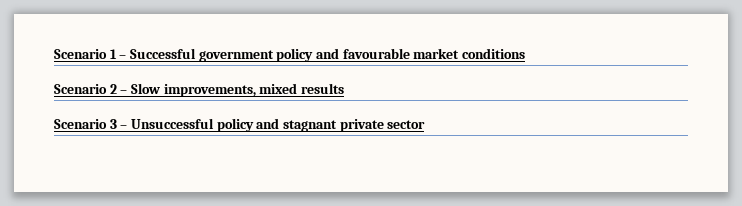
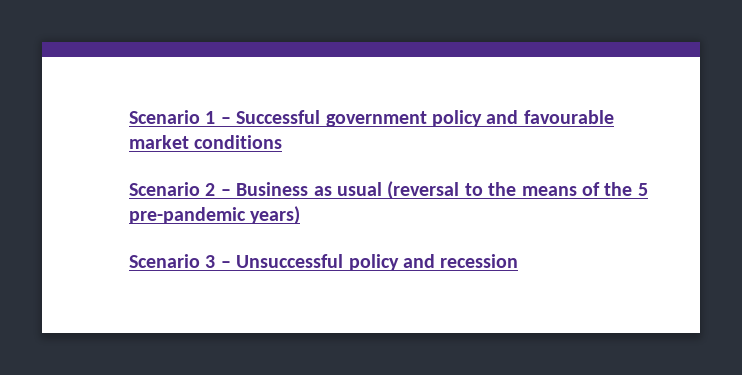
- Scenario 2 – Slow improvements, mixed results
+ Scenario 2 – Business as usual (reversal to the means of the 5 pre-pandemic years)
- Scenario 3 – Unsuccessful policy and stagnant private sector
+ Scenario 3 – Unsuccessful policy and recession

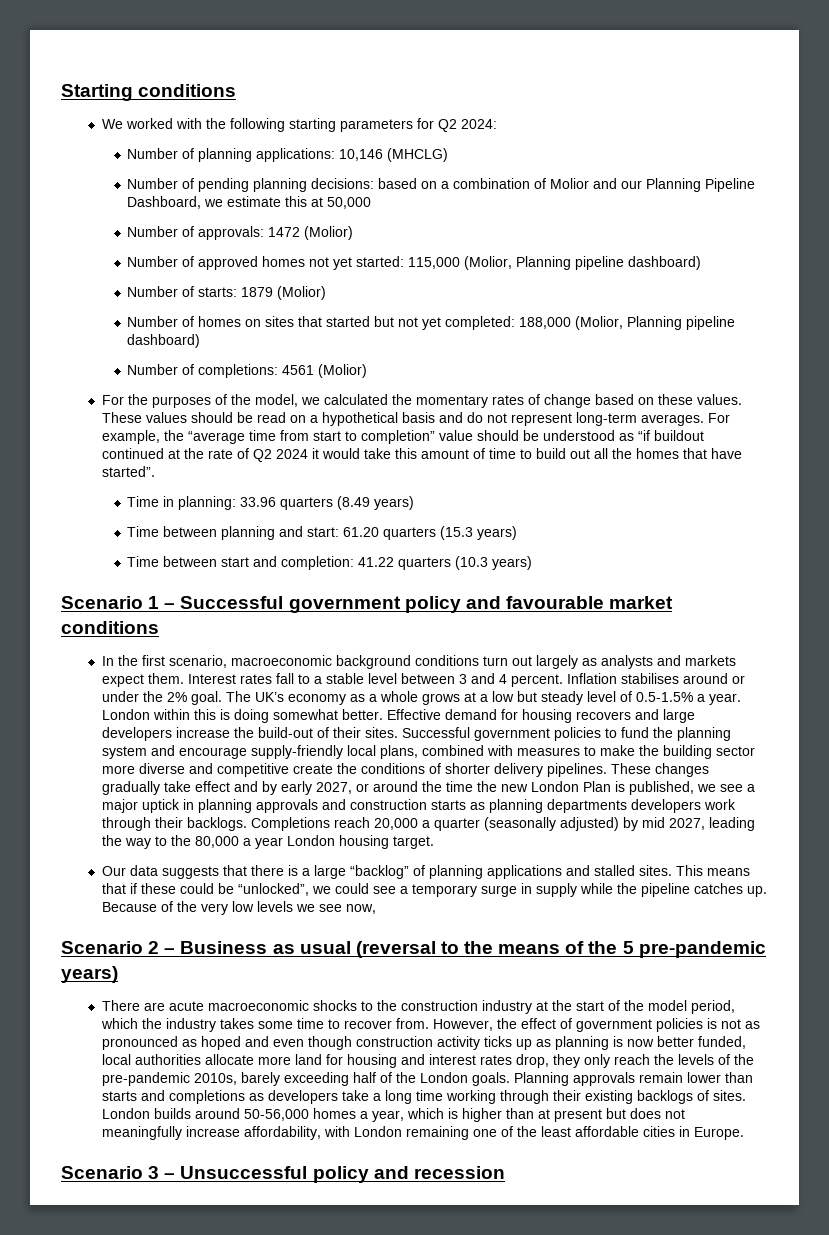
+ Starting conditions
+ We worked with the following starting parameters for Q2 2024:
+ Number of planning applications: 10,146 (MHCLG)
+ Number of pending planning decisions: based on a combination of Molior and our Planning Pipeline Dashboard, we estimate this at 50,000
+ Number of approvals: 1472 (Molior)
+ Number of approved homes not yet started: 115,000 (Molior, Planning pipeline dashboard)
+ Number of starts: 1879 (Molior)
+ Number of homes on sites that started but not yet completed: 188,000 (Molior, Planning pipeline dashboard)
+ Number of completions: 4561 (Molior)
+ For the purposes of the model, we calculated the momentary rates of change based on these values. These values should be read on a hypothetical basis and do not represent long-term averages. For example, the “average time from start to completion” value should be understood as “if buildout continued at the rate of Q2 2024 it would take this amount of time to build out all the homes that have started”.
+ Time in planning: 33.96 quarters (8.49 years)
+ Time between planning and start: 61.20 quarters (15.3 years)
+ Time between start and completion: 41.22 quarters (10.3 years)
+ In the first scenario, macroeconomic background conditions turn out largely as analysts and markets expect them. Interest rates fall to a stable level between 3 and 4 percent. Inflation stabilises around or under the 2% goal. The UK’s economy as a whole grows at a low but steady level of 0.5-1.5% a year. London within this is doing somewhat better. Effective demand for housing recovers and large developers increase the build-out of their sites. Successful government policies to fund the planning system and encourage supply-friendly local plans, combined with measures to make the building sector more diverse and competitive create the conditions of shorter delivery pipelines. These changes gradually take effect and by early 2027, or around the time the new London Plan is published, we see a major uptick in planning approvals and construction starts as planning departments developers work through their backlogs. Completions reach 20,000 a quarter (seasonally adjusted) by mid 2027, leading the way to the 80,000 a year London housing target.
+ Our data suggests that there is a large “backlog” of planning applications and stalled sites. This means that if these could be “unlocked”, we could see a temporary surge in supply while the pipeline catches up. Because of the very low levels we see now,
+ There are acute macroeconomic shocks to the construction industry at the start of the model period, which the industry takes some time to recover from. However, the effect of government policies is not as pronounced as hoped and even though construction activity ticks up as planning is now better funded, local authorities allocate more land for housing and interest rates drop, they only reach the levels of the pre-pandemic 2010s, barely exceeding half of the London goals. Planning approvals remain lower than starts and completions as developers take a long time working through their existing backlogs of sites. London builds around 50-56,000 homes a year, which is higher than at present but does not meaningfully increase affordability, with London remaining one of the least affordable cities in Europe.

